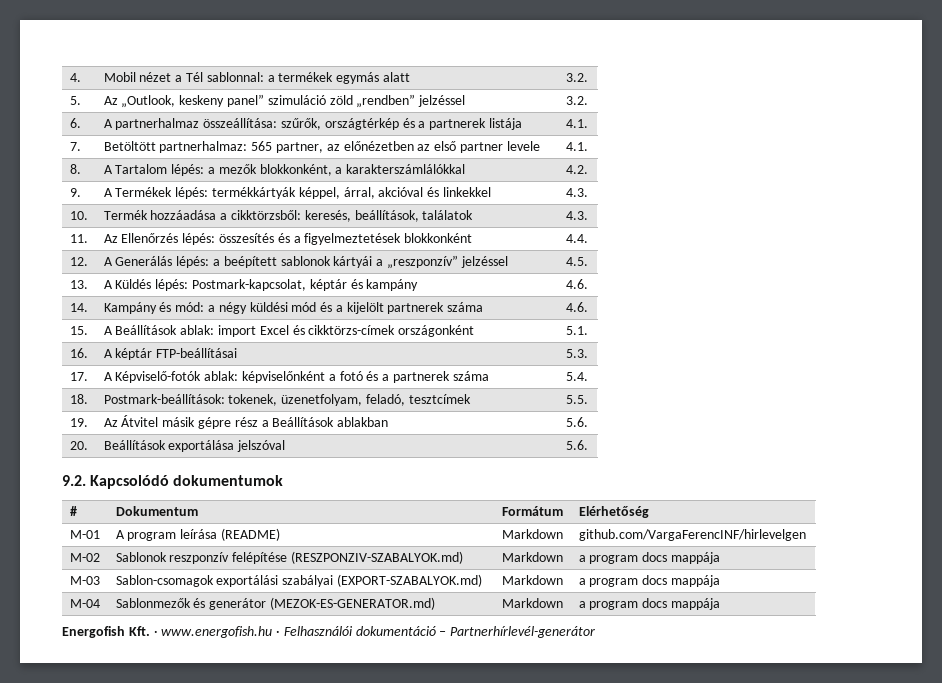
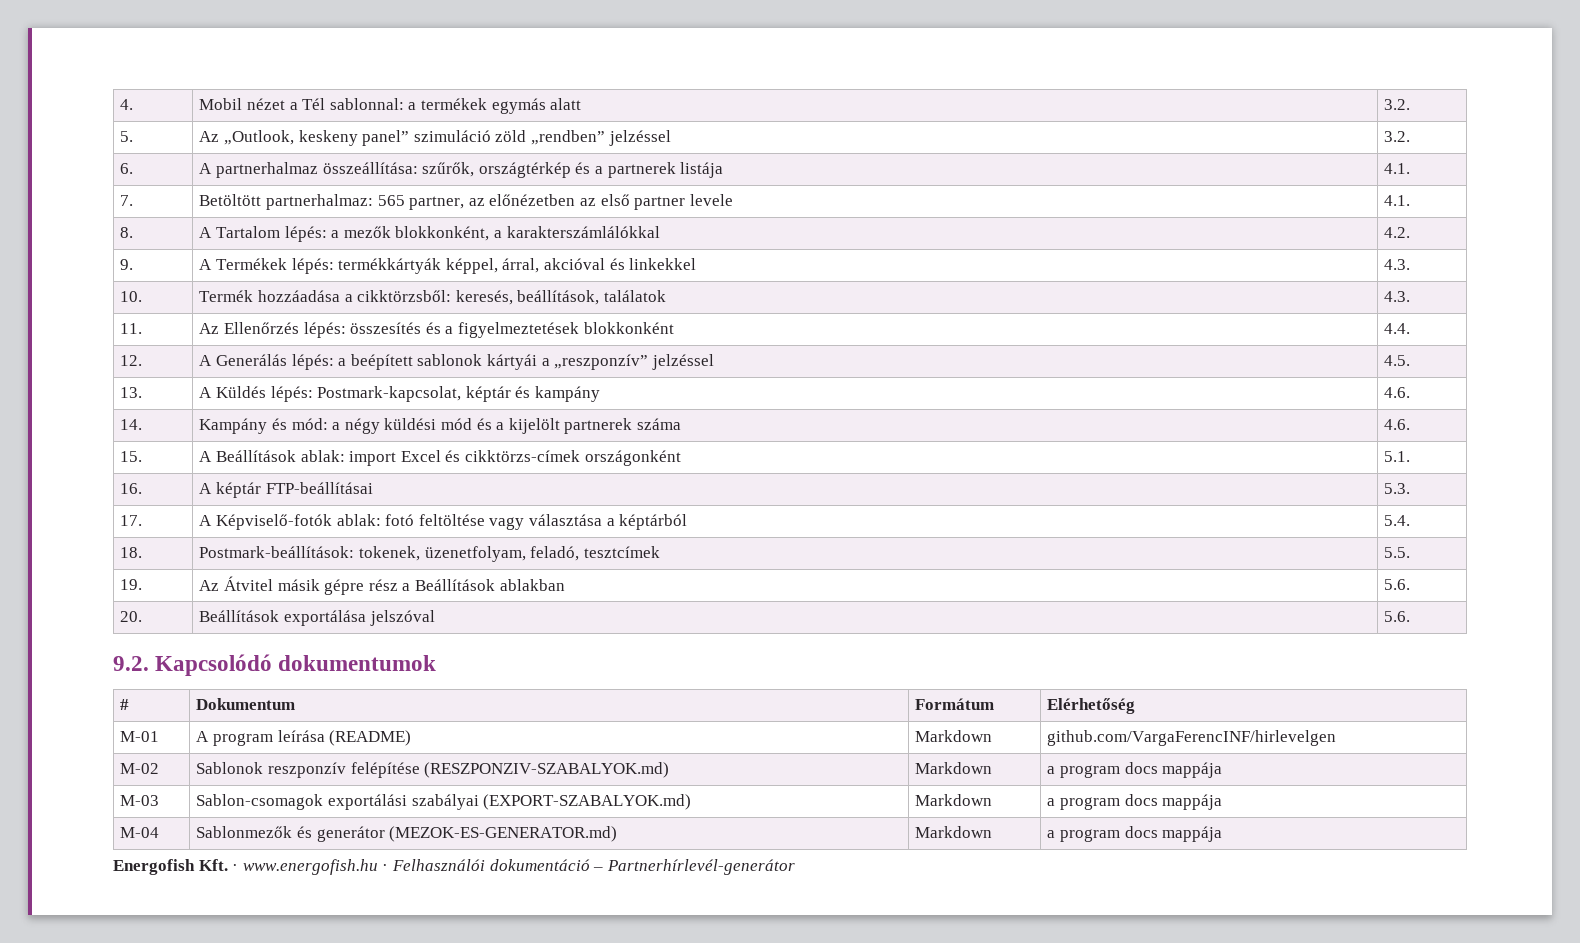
- 17. | A Képviselő-fotók ablak: képviselőnként a fotó és a partnerek száma | 5.4.
+ 17. | A Képviselő-fotók ablak: fotó feltöltése vagy választása a képtárból | 5.4.

